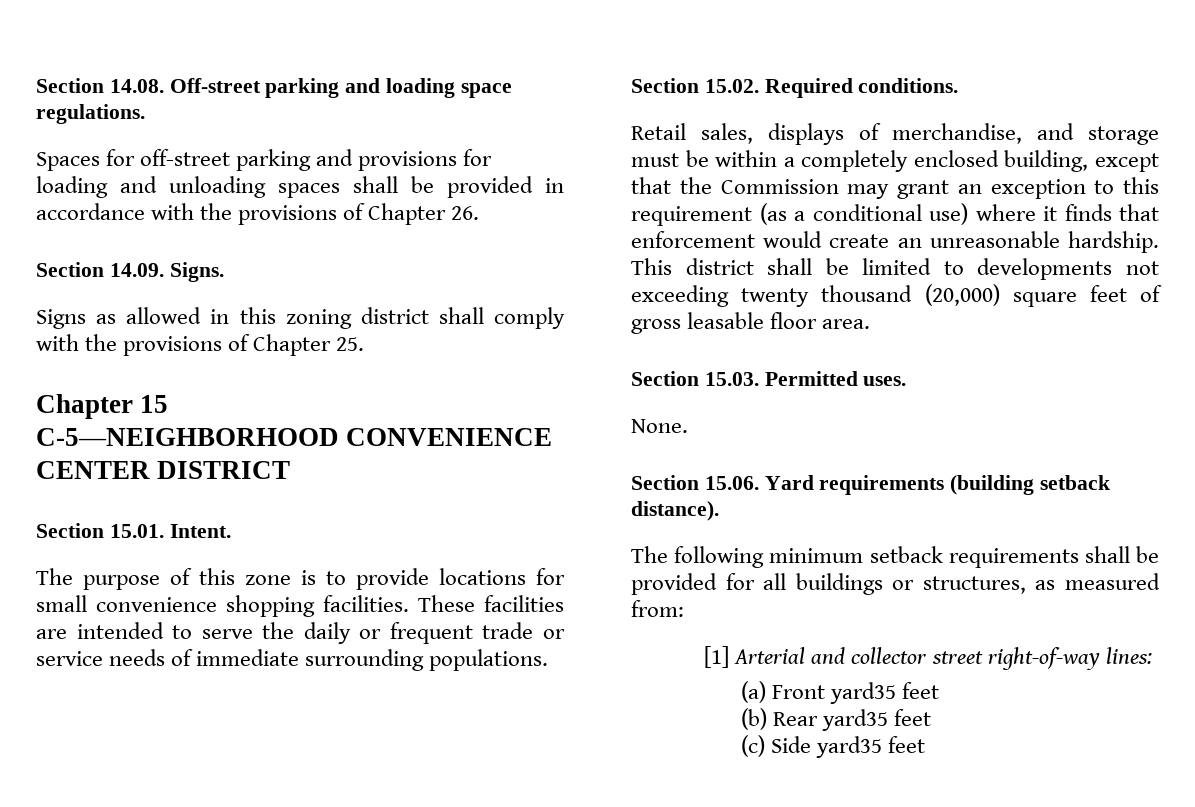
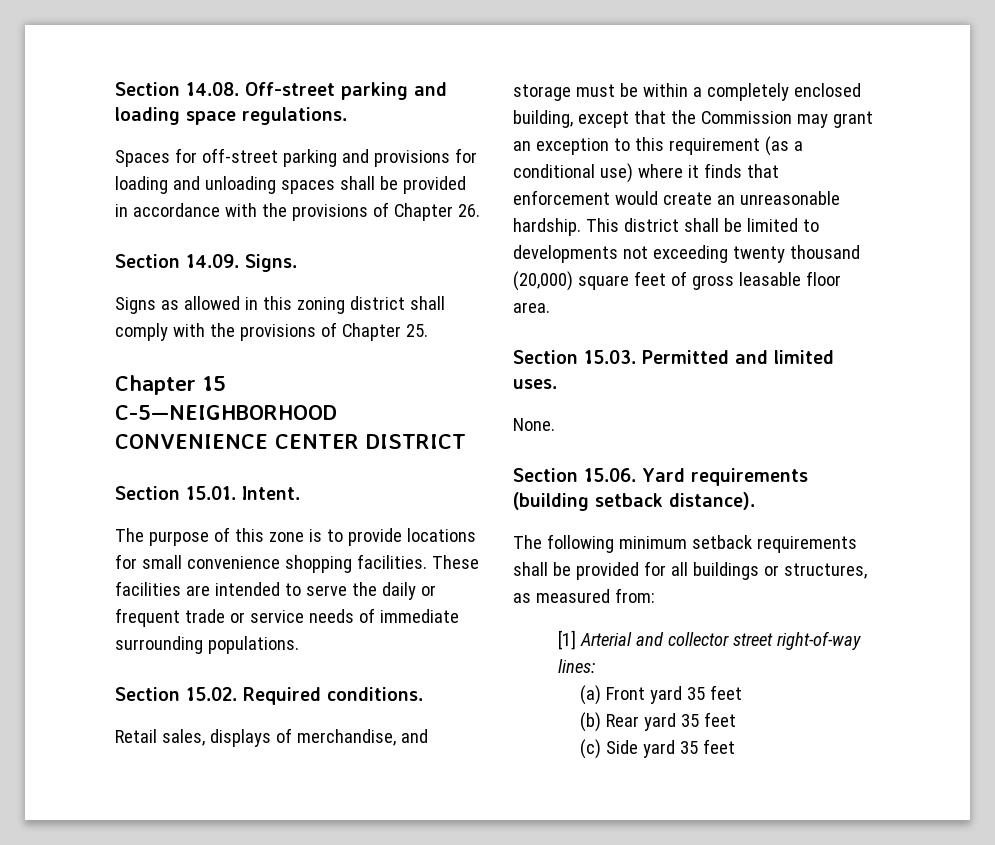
- Section 15.03. Permitted uses.
+ Section 15.03. Permitted and limited uses.
- (a) Front yard35 feet
+ (a) Front yard 35 feet
- (b) Rear yard35 feet
+ (b) Rear yard 35 feet
- (c) Side yard35 feet
+ (c) Side yard 35 feet

